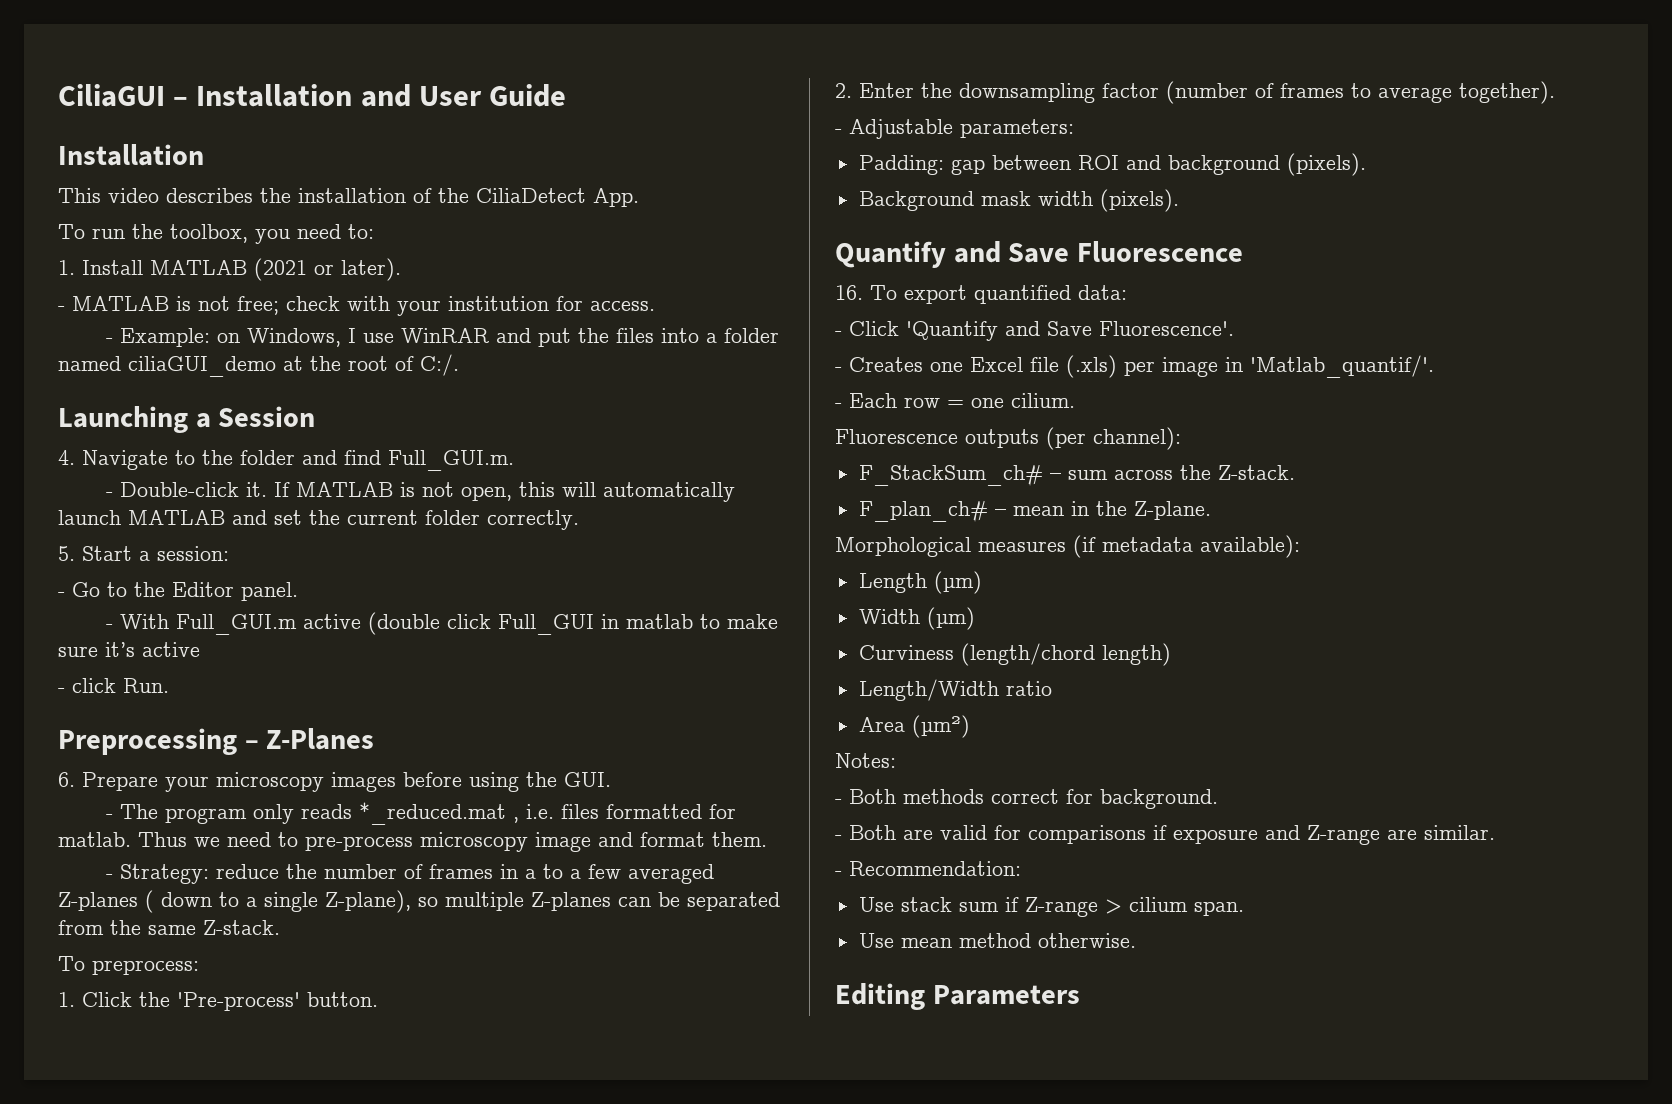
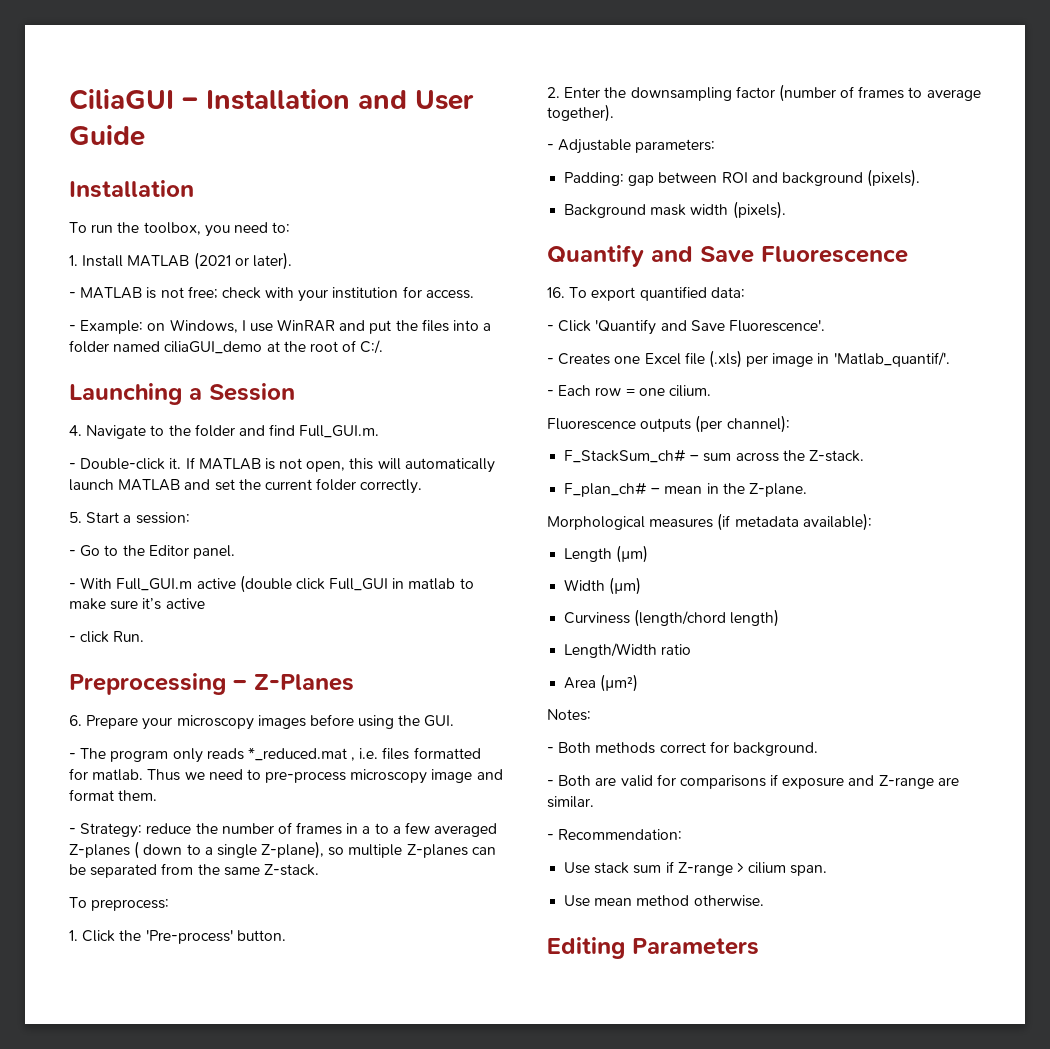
- This video describes the installation of the CiliaDetect App.

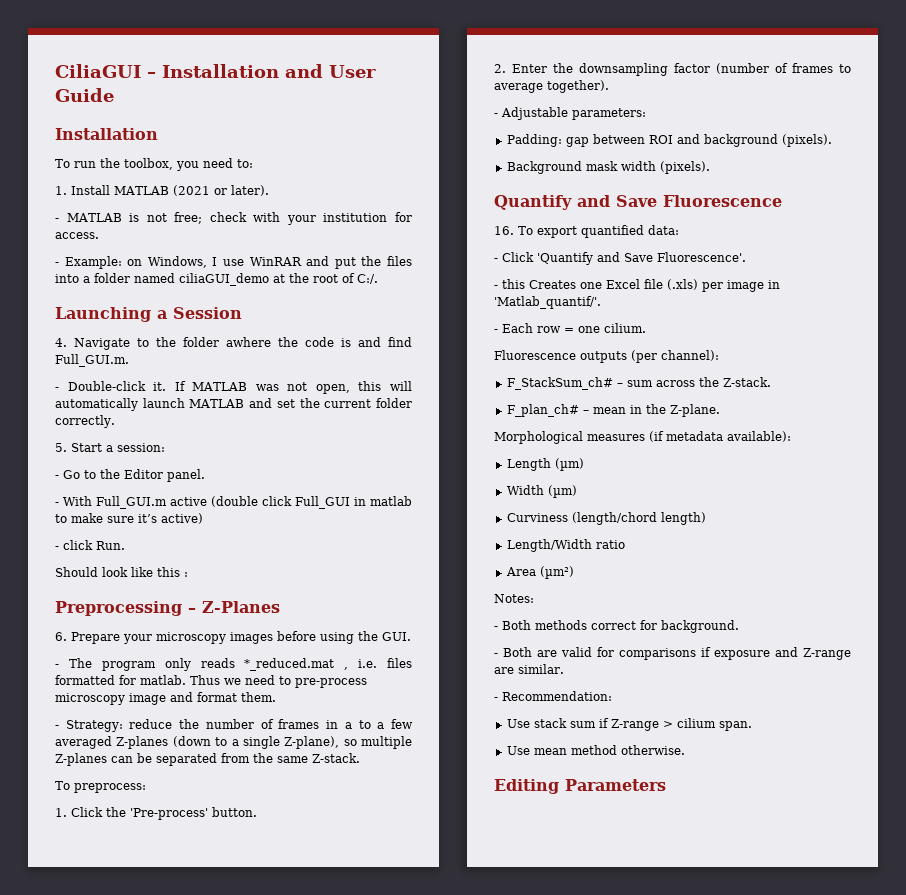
- 4. Navigate to the folder and find Full_GUI.m.
+ 4. Navigate to the folder awhere the code is and find Full_GUI.m.
- If MATLAB is not open, this will automatically launch MATLAB and set the current folder correctly.
+ If MATLAB was not open, this will automatically launch MATLAB and set the current folder correctly.
- - With Full_GUI.m active (double click Full_GUI in matlab to make sure it’s active
+ - With Full_GUI.m active (double click Full_GUI in matlab to make sure it’s active)
+ Should look like this :
- - Strategy: reduce the number of frames in a to a few averaged Z-planes ( down to a single Z-plane), so multiple Z-planes can be separated from the same Z-stack.
+ - Strategy: reduce the number of frames in a to a few averaged Z-planes (down to a single Z-plane), so multiple Z-planes can be separated from the same Z-stack.
- - Creates one Excel file (.xls) per image in 'Matlab_quantif/'.
+ - this Creates one Excel file (.xls) per image in 'Matlab_quantif/'.

